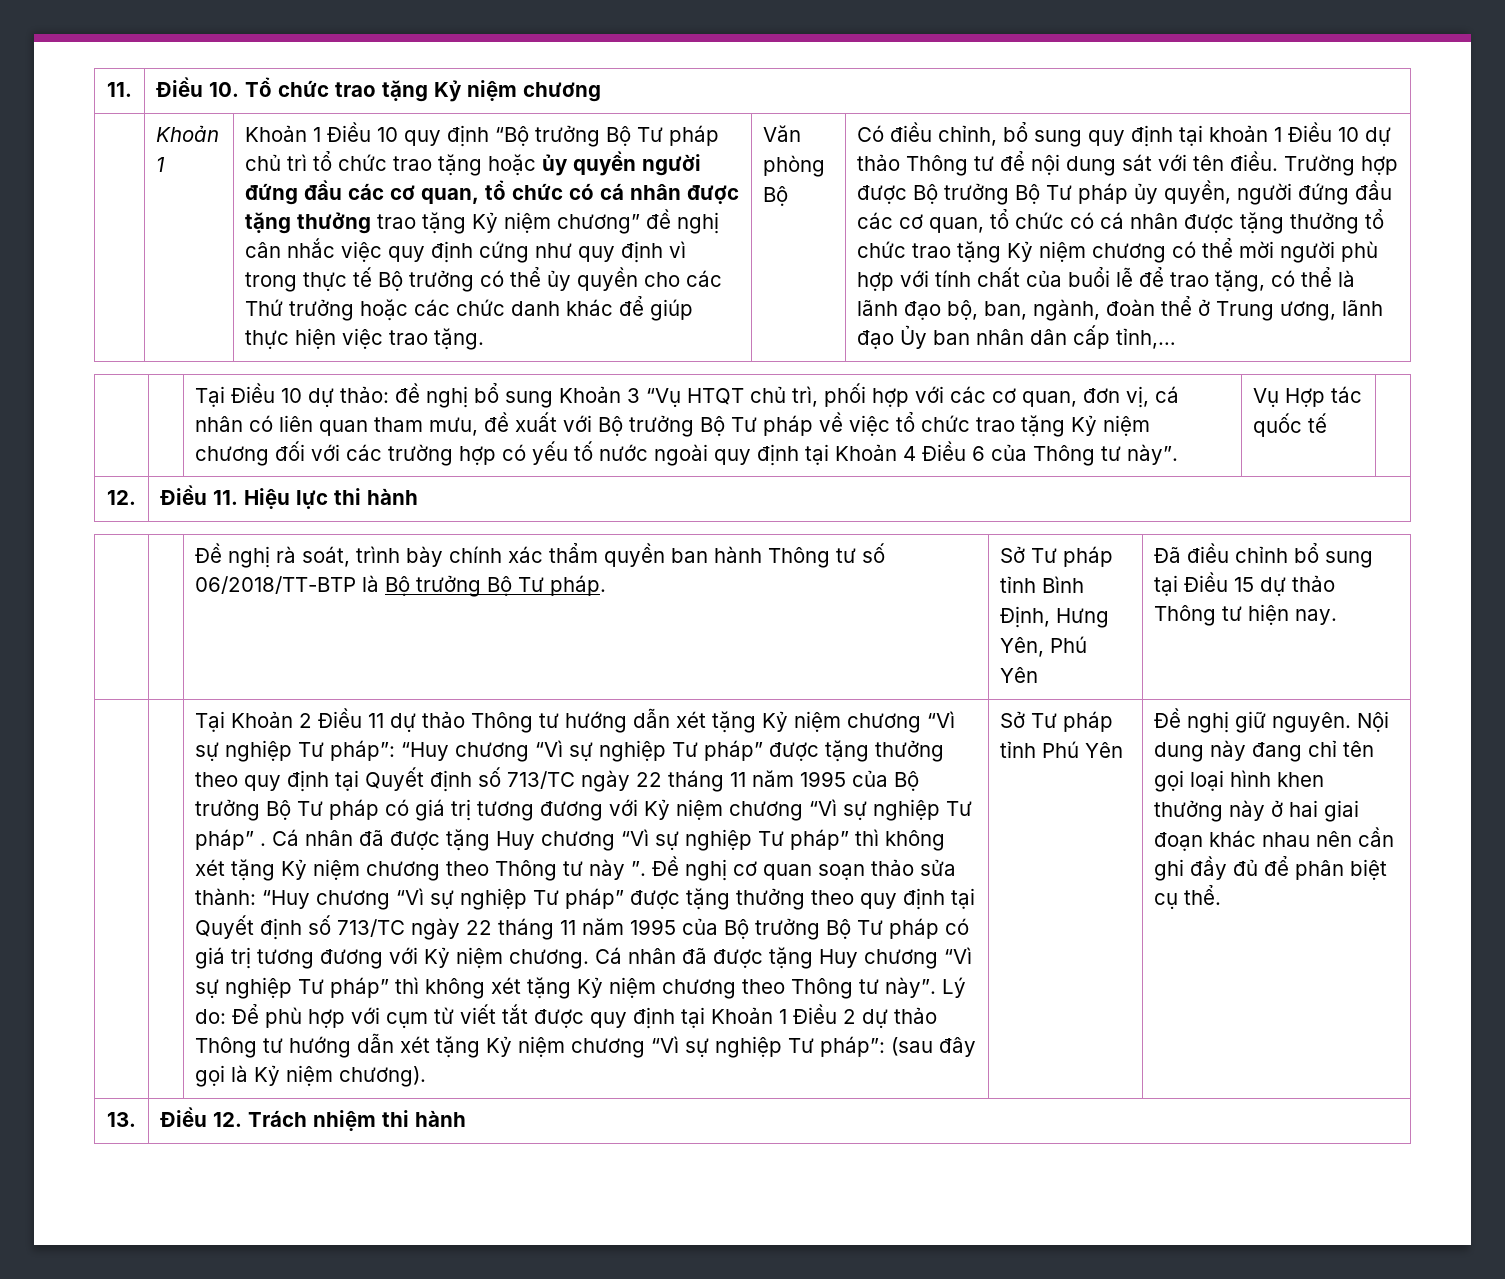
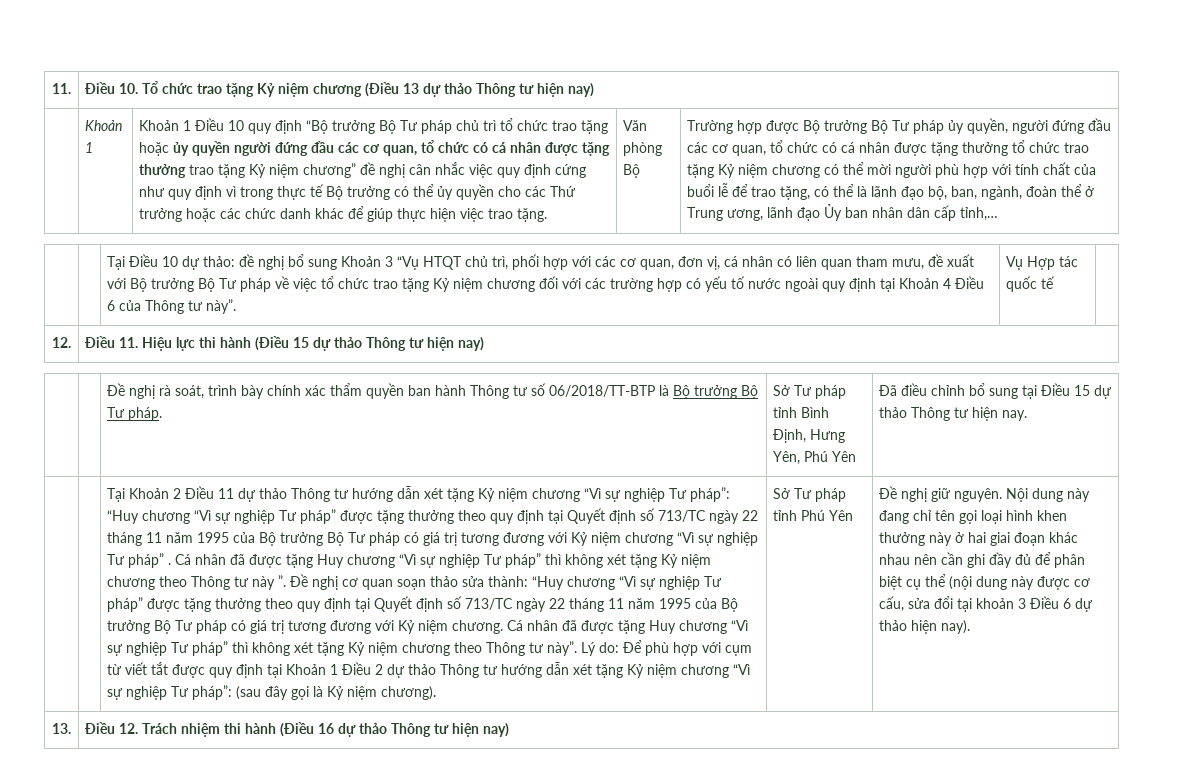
- 11. | Điều 10. Tổ chức trao tặng Kỷ niệm chương
+ 11. | Điều 10. Tổ chức trao tặng Kỷ niệm chương (Điều 13 dự thảo Thông tư hiện nay)
- Có điều chỉnh, bổ sung quy định tại khoản 1 Điều 10 dự thảo Thông tư để nội dung sát với tên điều.
- 12. | Điều 11. Hiệu lực thi hành
+ 12. | Điều 11. Hiệu lực thi hành (Điều 15 dự thảo Thông tư hiện nay)
- Nội dung này đang chỉ tên gọi loại hình khen thưởng này ở hai giai đoạn khác nhau nên cần ghi đầy đủ để phân biệt cụ thể.
+ Nội dung này đang chỉ tên gọi loại hình khen thưởng này ở hai giai đoạn khác nhau nên cần ghi đầy đủ để phân biệt cụ thể (nội dung này được cơ cấu, sửa đổi tại khoản 3 Điều 6 dự thảo hiện nay).
- 13. | Điều 12. Trách nhiệm thi hành
+ 13. | Điều 12. Trách nhiệm thi hành (Điều 16 dự thảo Thông tư hiện nay)

